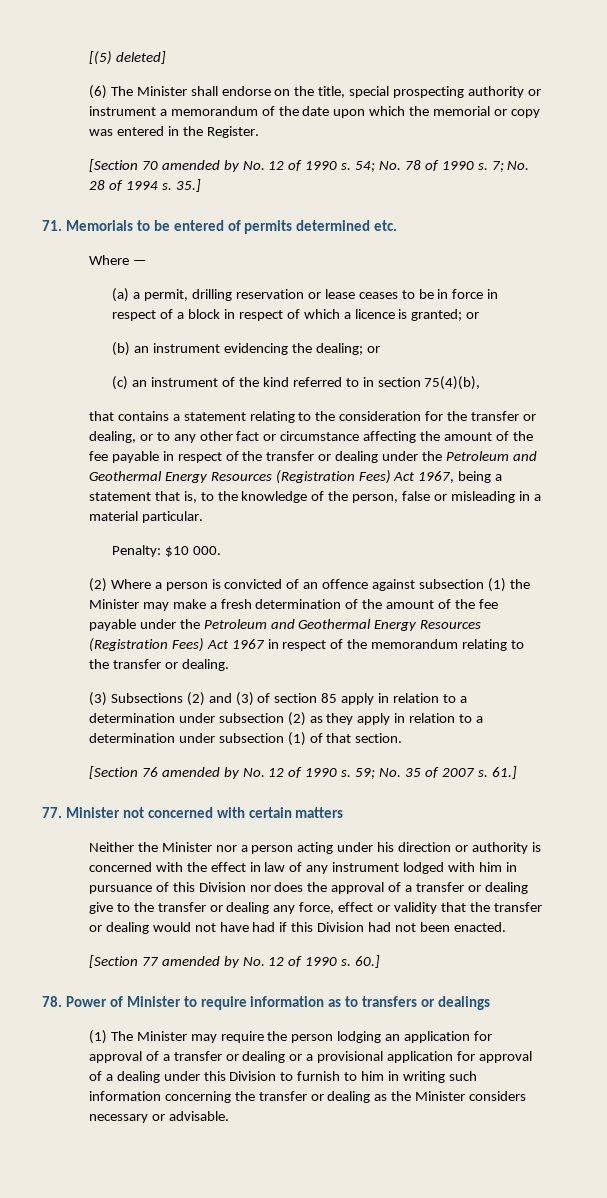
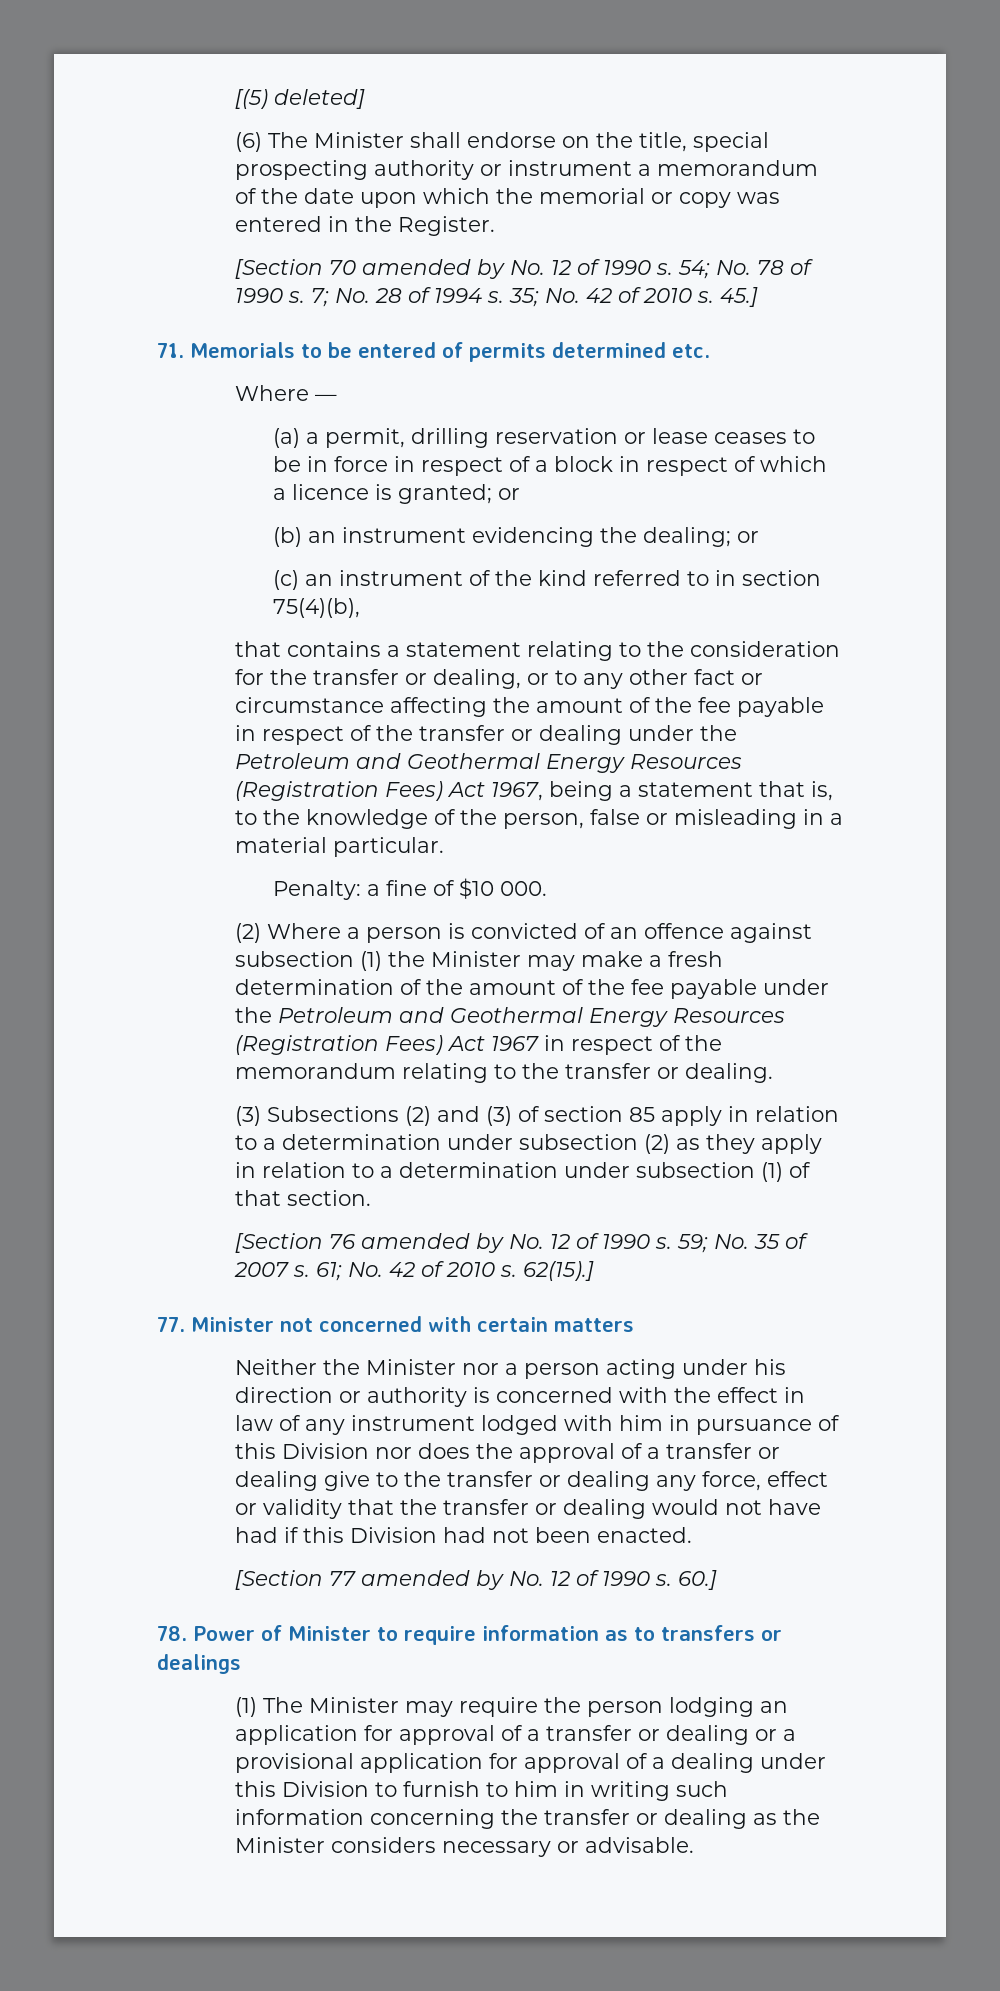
- 35.]
+ 35; No. 42 of 2010 s. 45.]
- Penalty: $10 000.
+ Penalty: a fine of $10 000.
- 61.]
+ 61; No. 42 of 2010 s. 62(15).]

